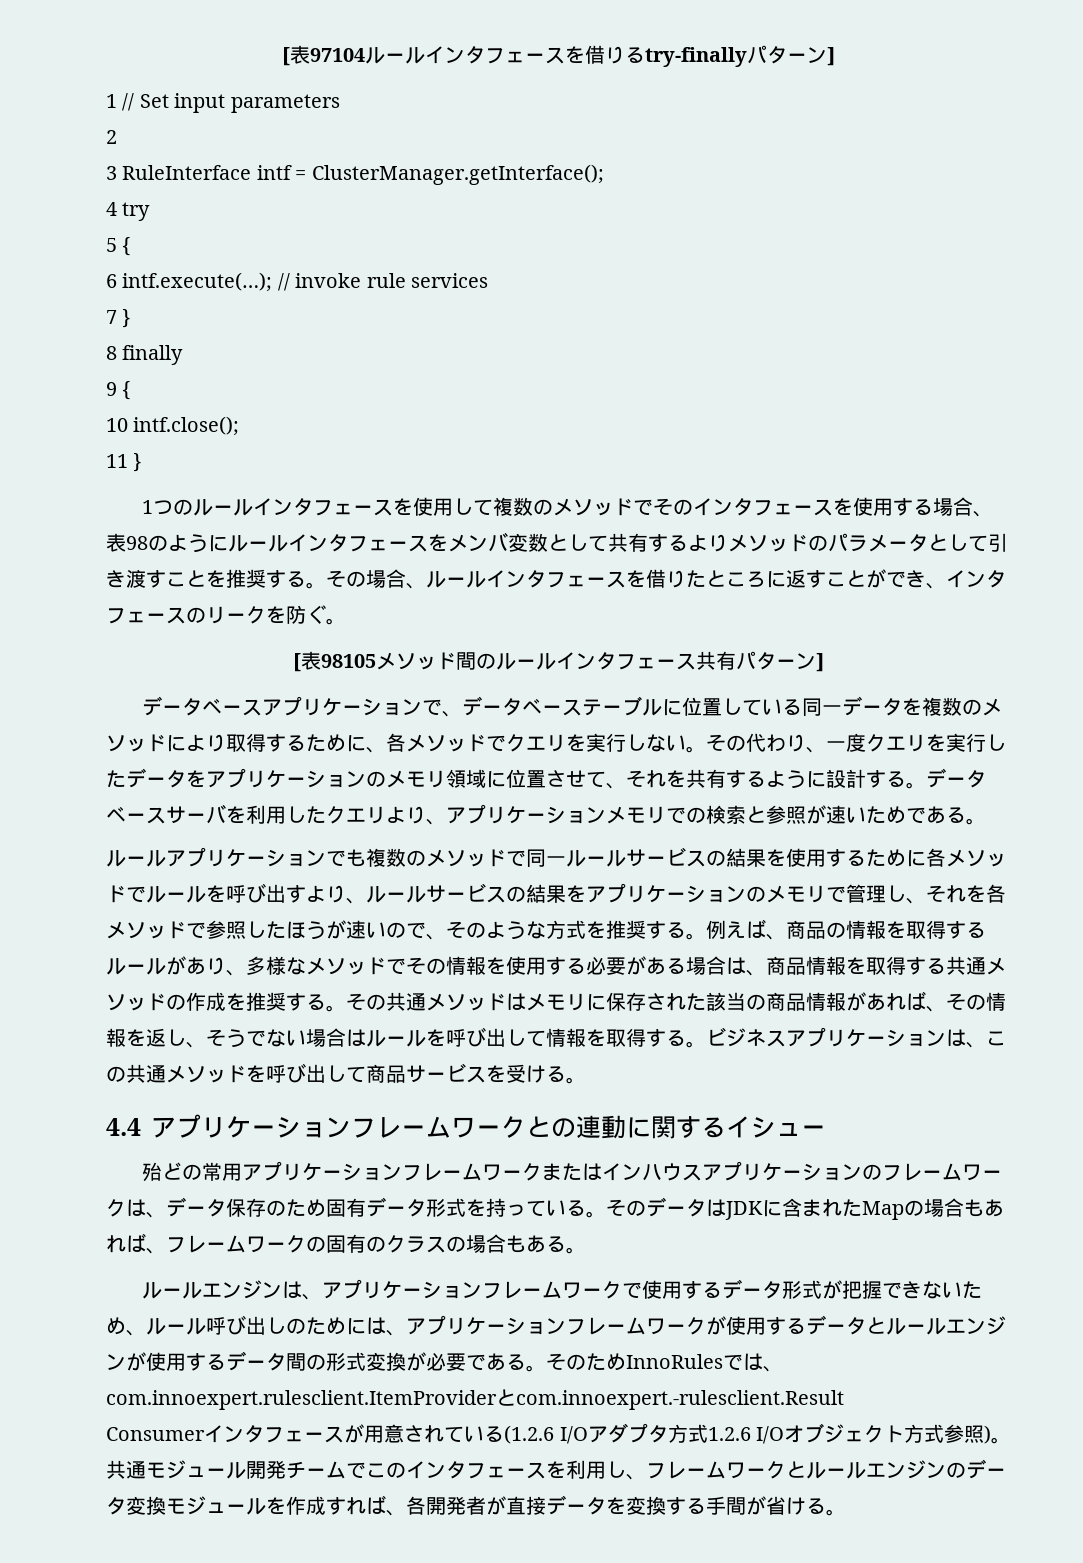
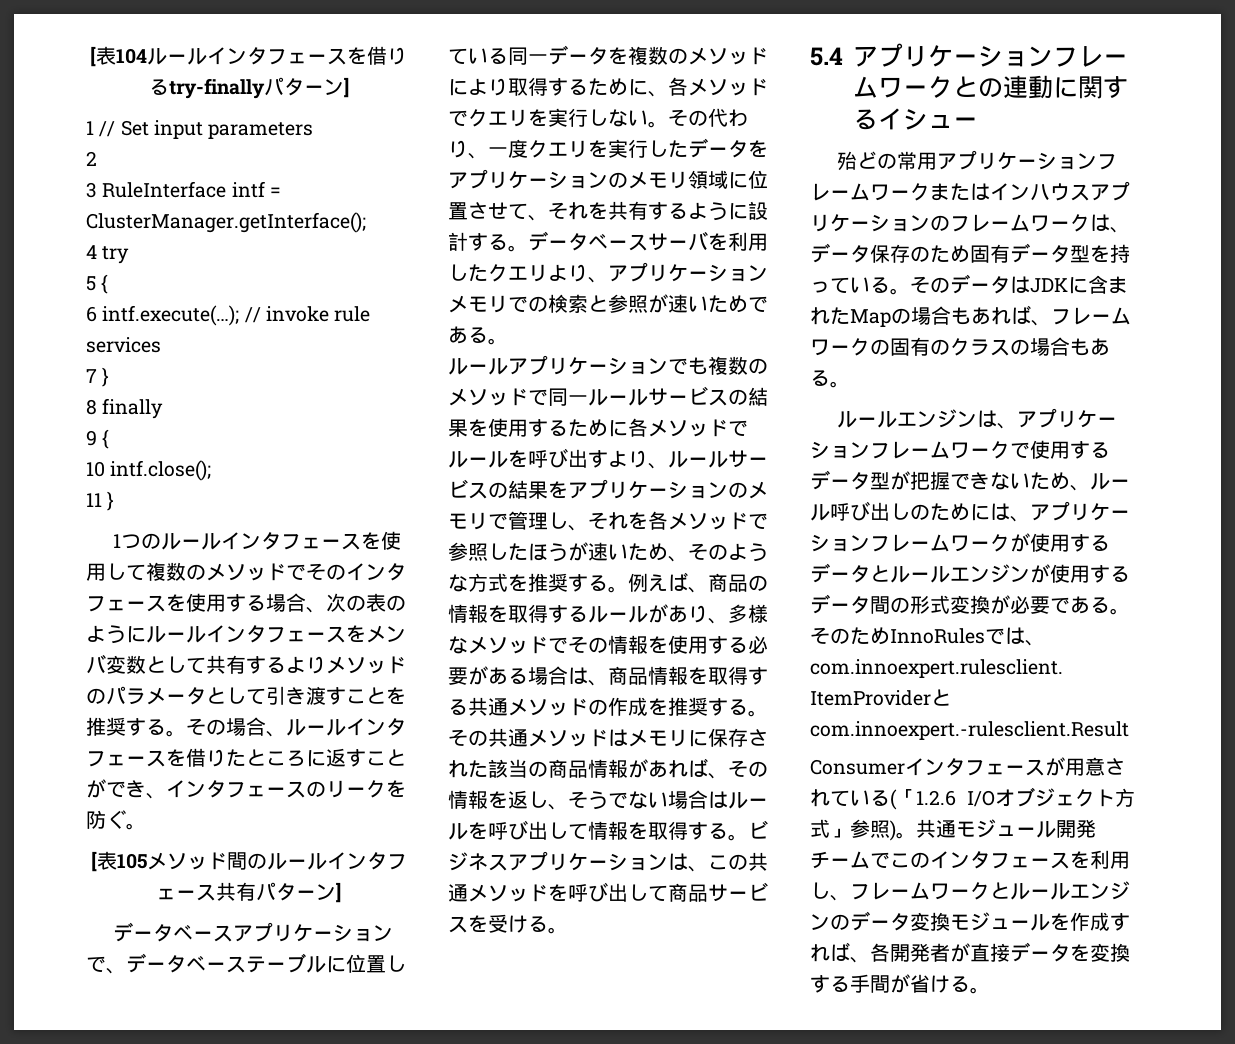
- [表97104ルールインタフェースを借りるtry-finallyパターン]
+ [表104ルールインタフェースを借りるtry-finallyパターン]
- 1つのルールインタフェースを使用して複数のメソッドでそのインタフェースを使用する場合、表98のようにルールインタフェースをメンバ変数として共有するよりメソッドのパラメータとして引き渡すことを推奨する。
+ 1つのルールインタフェースを使用して複数のメソッドでそのインタフェースを使用する場合、次の表のようにルールインタフェースをメンバ変数として共有するよりメソッドのパラメータとして引き渡すことを推奨する。
- [表98105メソッド間のルールインタフェース共有パターン]
+ [表105メソッド間のルールインタフェース共有パターン]
- ルールアプリケーションでも複数のメソッドで同一ルールサービスの結果を使用するために各メソッドでルールを呼び出すより、ルールサービスの結果をアプリケーションのメモリで管理し、それを各メソッドで参照したほうが速いので、そのような方式を推奨する。
+ ルールアプリケーションでも複数のメソッドで同一ルールサービスの結果を使用するために各メソッドでルールを呼び出すより、ルールサービスの結果をアプリケーションのメモリで管理し、それを各メソッドで参照したほうが速いため、そのような方式を推奨する。
- 4.4アプリケーションフレームワークとの連動に関するイシュー
+ 5.4アプリケーションフレームワークとの連動に関するイシュー
- 殆どの常用アプリケーションフレームワークまたはインハウスアプリケーションのフレームワークは、データ保存のため固有データ形式を持っている。
+ 殆どの常用アプリケーションフレームワークまたはインハウスアプリケーションのフレームワークは、データ保存のため固有データ型を持っている。
- ルールエンジンは、アプリケーションフレームワークで使用するデータ形式が把握できないため、ルール呼び出しのためには、アプリケーションフレームワークが使用するデータとルールエンジンが使用するデータ間の形式変換が必要である。
+ ルールエンジンは、アプリケーションフレームワークで使用するデータ型が把握できないため、ルール呼び出しのためには、アプリケーションフレームワークが使用するデータとルールエンジンが使用するデータ間の形式変換が必要である。
- Consumerインタフェースが用意されている(1.2.6 I/Oアダプタ方式1.2.6 I/Oオブジェクト方式参照)。
+ Consumerインタフェースが用意されている(「1.2.6 I/Oオブジェクト方式」参照)。

